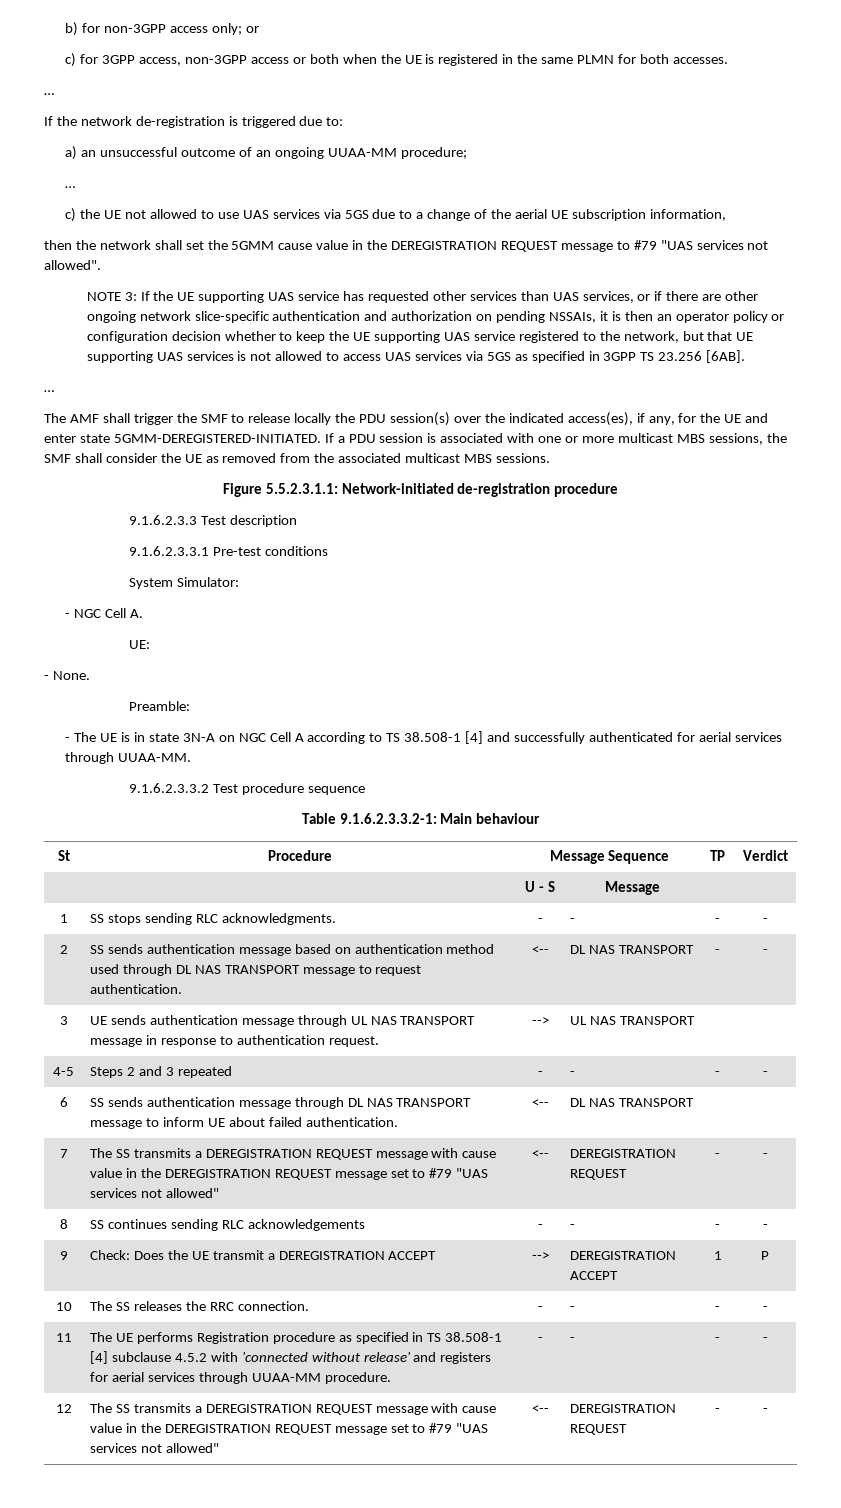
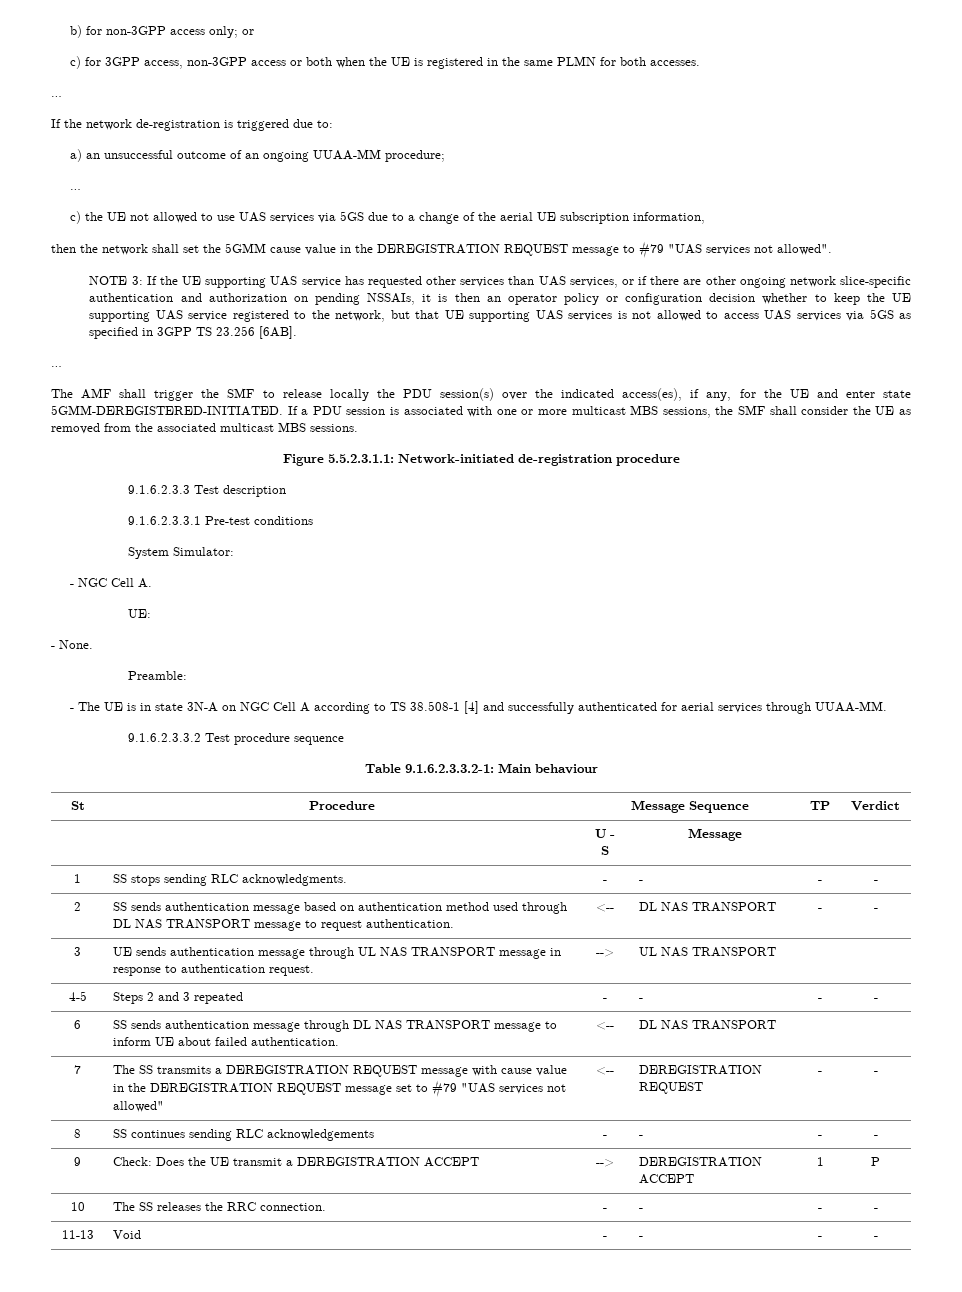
- 11 | The UE performs Registration procedure as specified in TS 38.508-1 [4] subclause 4.5.2 with 'connected without release' and registers for aerial services through UUAA-MM procedure. | - | - | - | -
- 12 | The SS transmits a DEREGISTRATION REQUEST message with cause value in the DEREGISTRATION REQUEST message set to #79 "UAS services not allowed" | <-- | DEREGISTRATION REQUEST | - | -
+ 11-13 | Void | - | - | - | -

